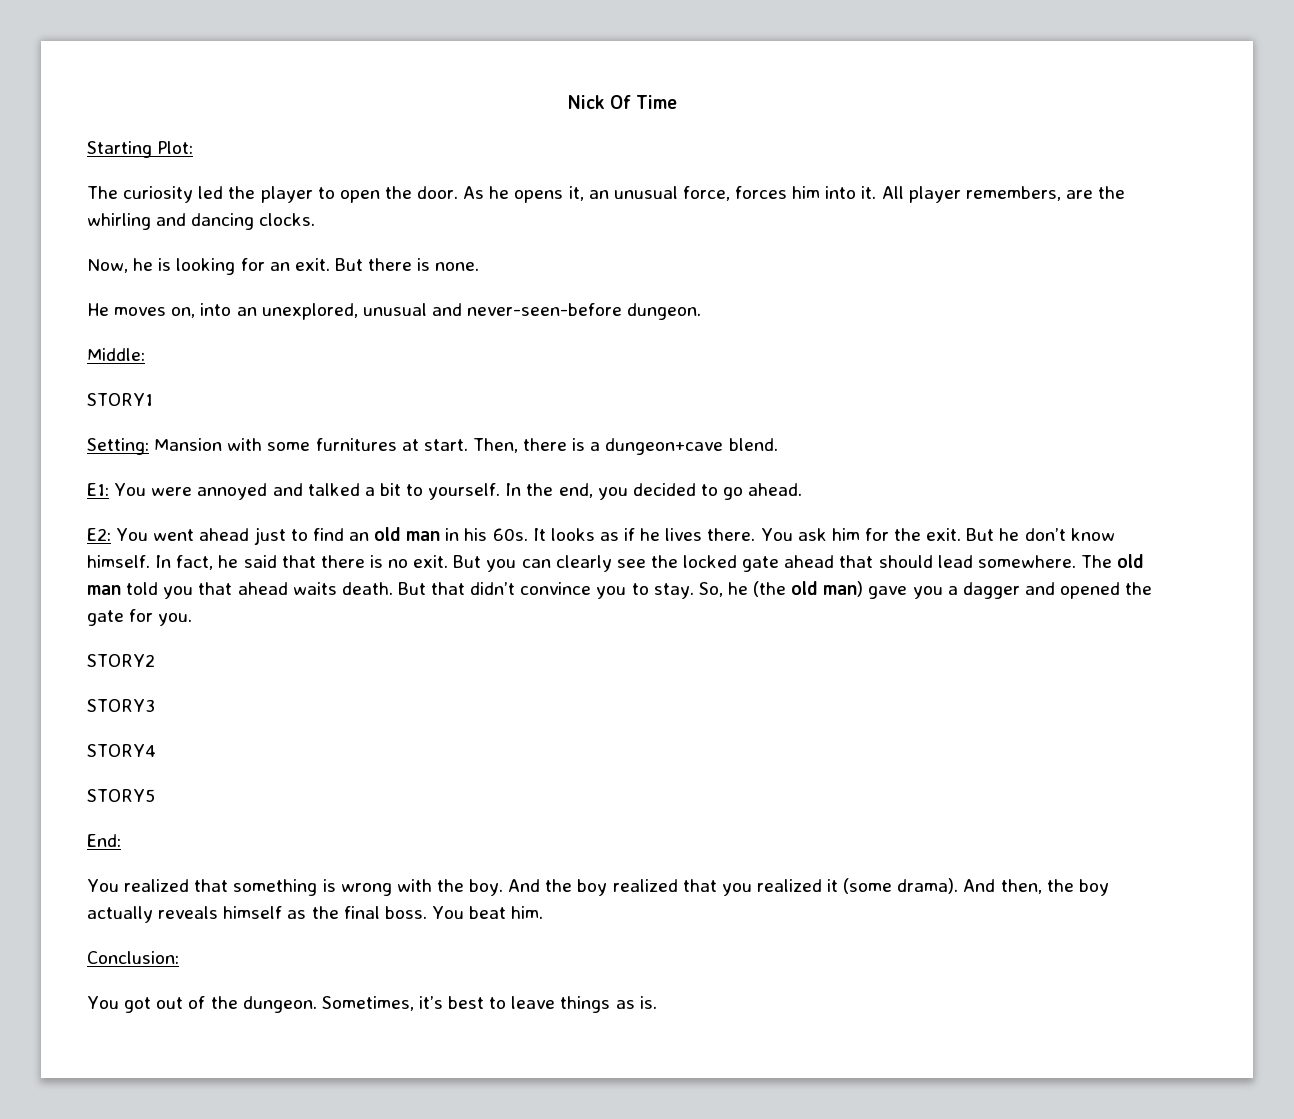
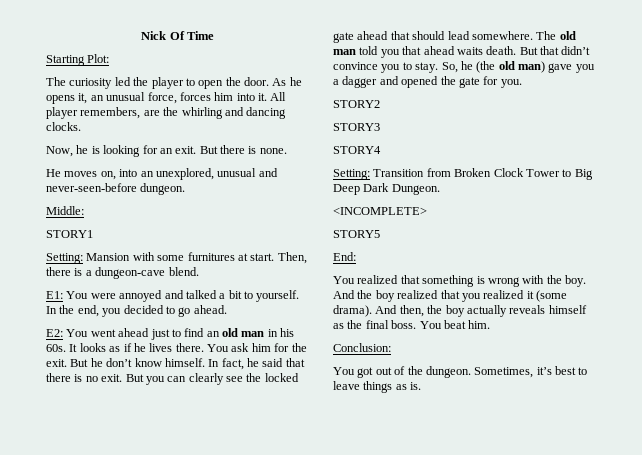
- Then, there is a dungeon+cave blend.
+ Then, there is a dungeon-cave blend.
+ Setting: Transition from Broken Clock Tower to Big Deep Dark Dungeon.
+ <INCOMPLETE>

